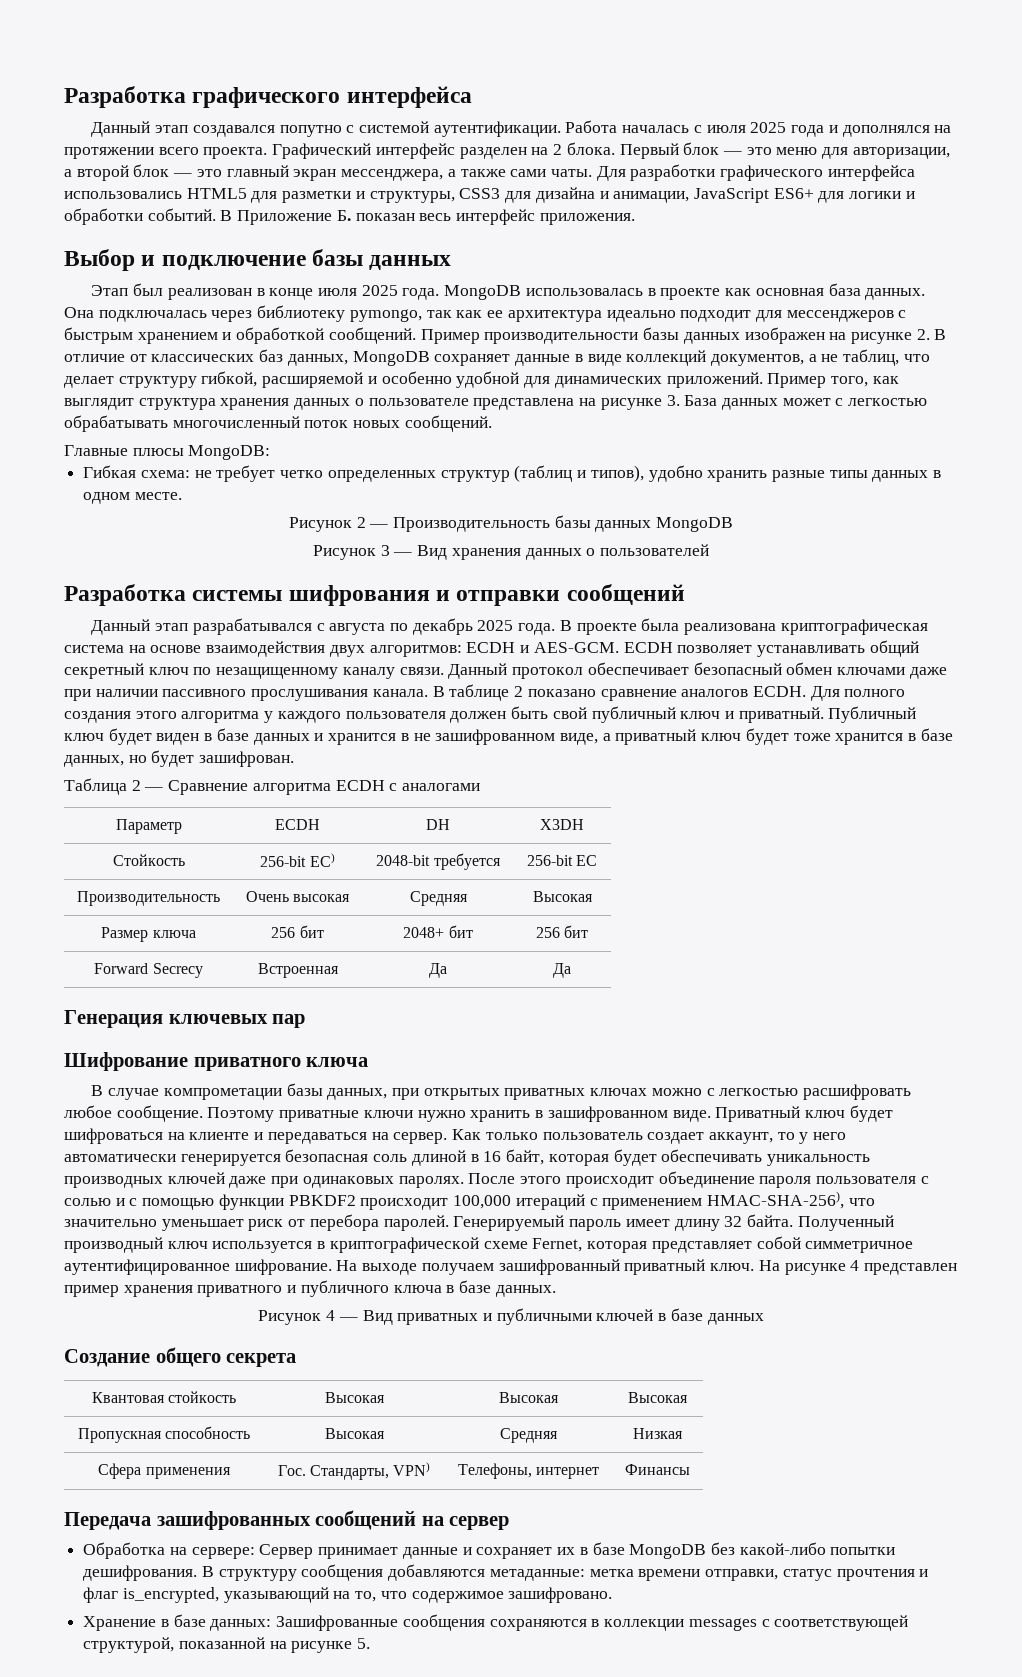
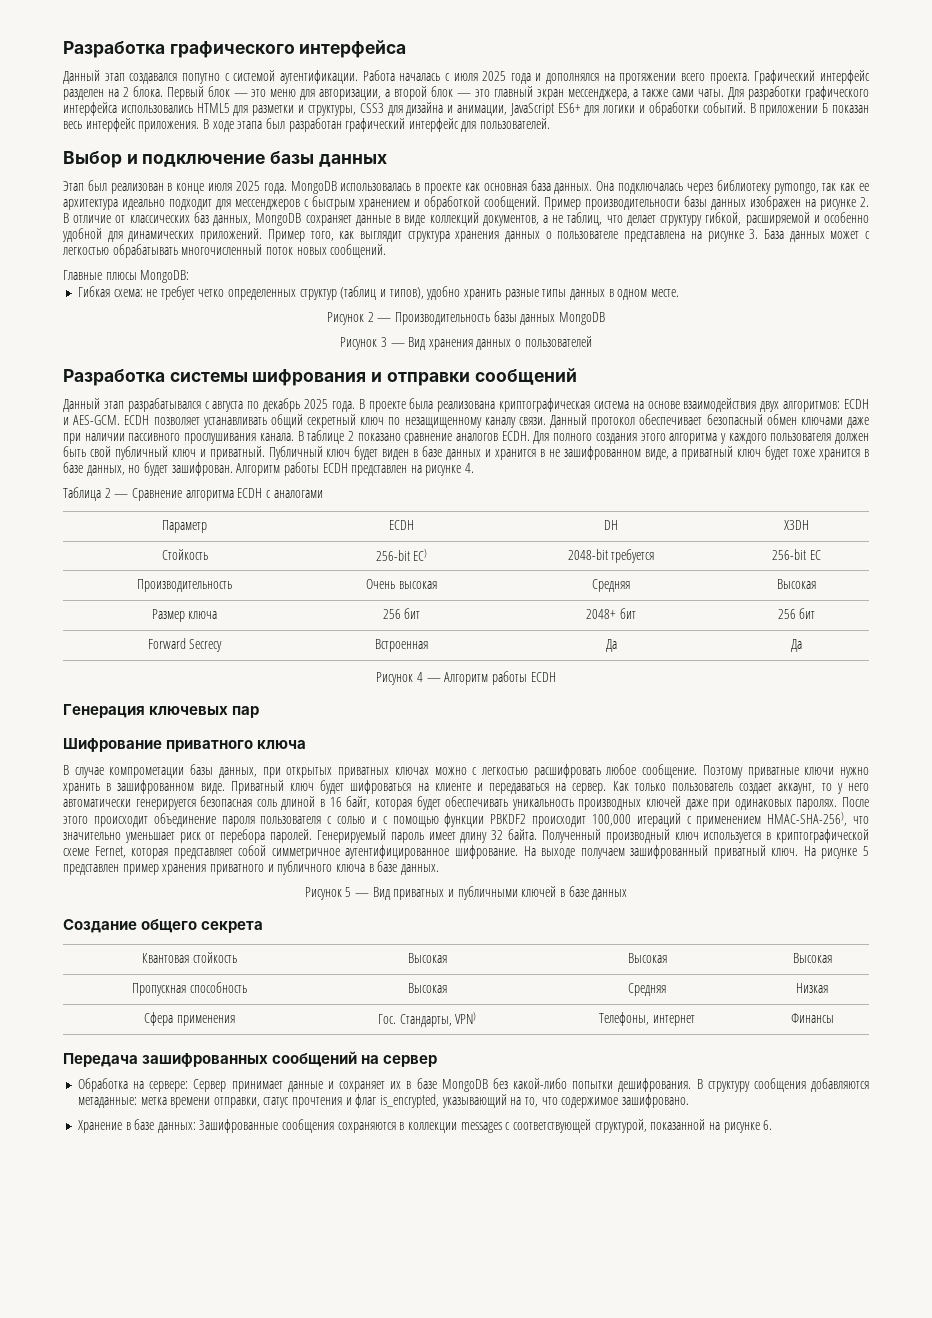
- В Приложение Б. показан весь интерфейс приложения.
+ В приложении Б показан весь интерфейс приложения. В ходе этапа был разработан графический интерфейс для пользователей.
+ Алгоритм работы ECDH представлен на рисунке 4.
+ Рисунок 4 — Алгоритм работы ECDH
- На рисунке 4 представлен пример хранения приватного и публичного ключа в базе данных.
+ На рисунке 5 представлен пример хранения приватного и публичного ключа в базе данных.
- Рисунок 4 — Вид приватных и публичными ключей в базе данных
+ Рисунок 5 — Вид приватных и публичными ключей в базе данных
- Хранение в базе данных: Зашифрованные сообщения сохраняются в коллекции messages с соответствующей структурой, показанной на рисунке 5.
+ Хранение в базе данных: Зашифрованные сообщения сохраняются в коллекции messages с соответствующей структурой, показанной на рисунке 6.

